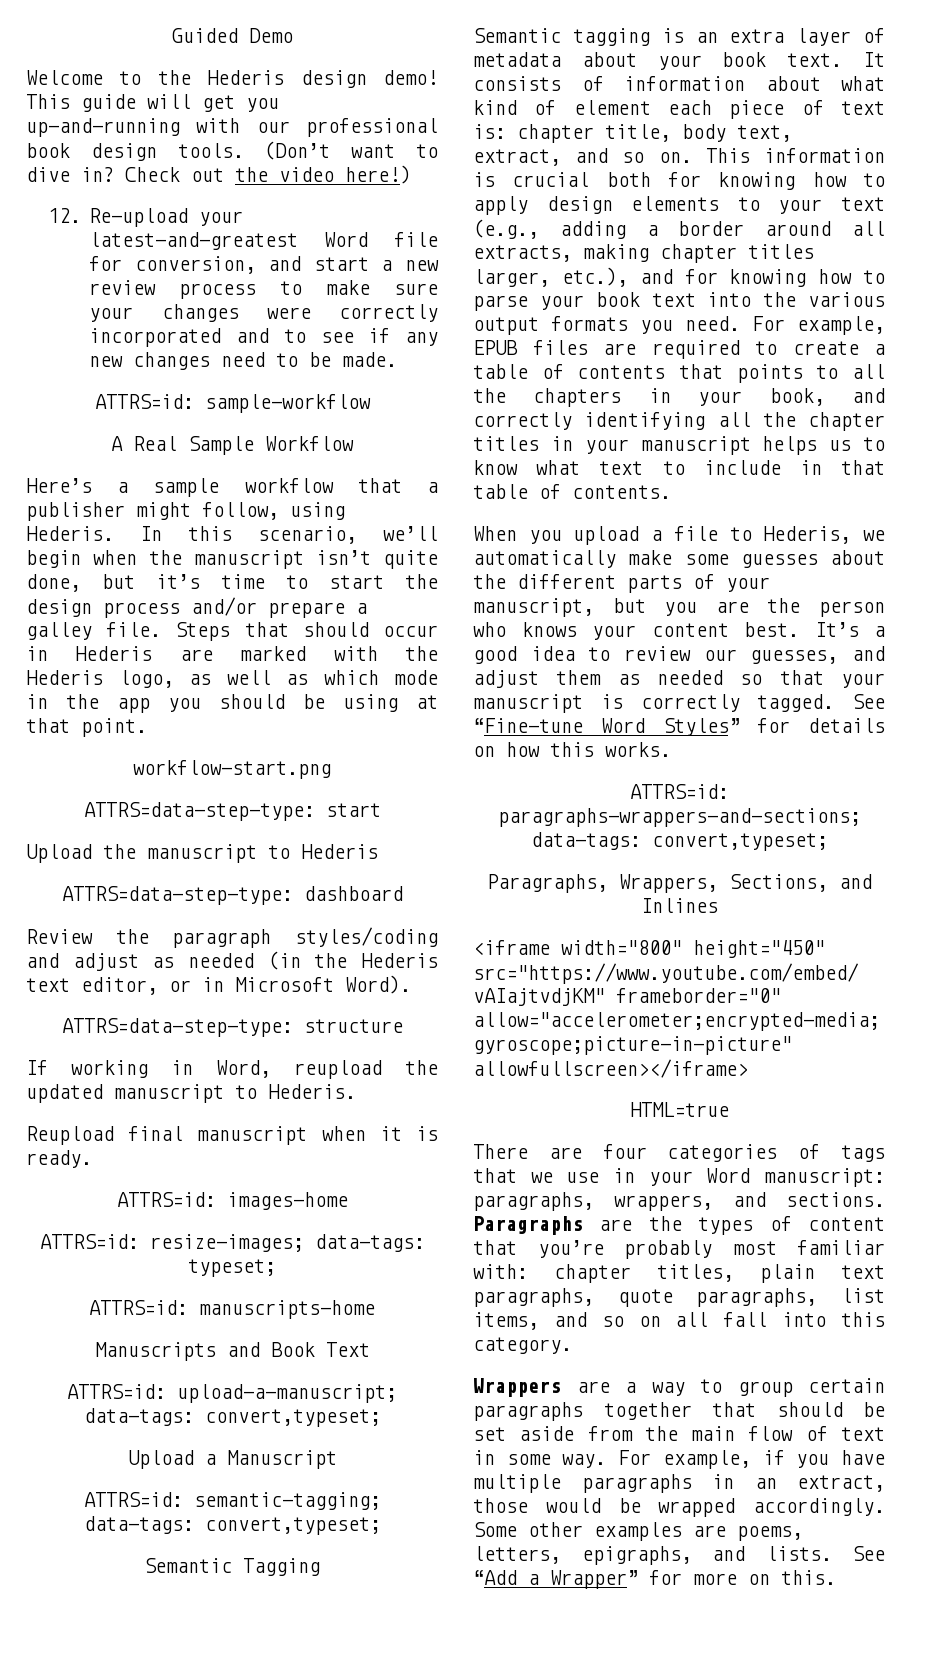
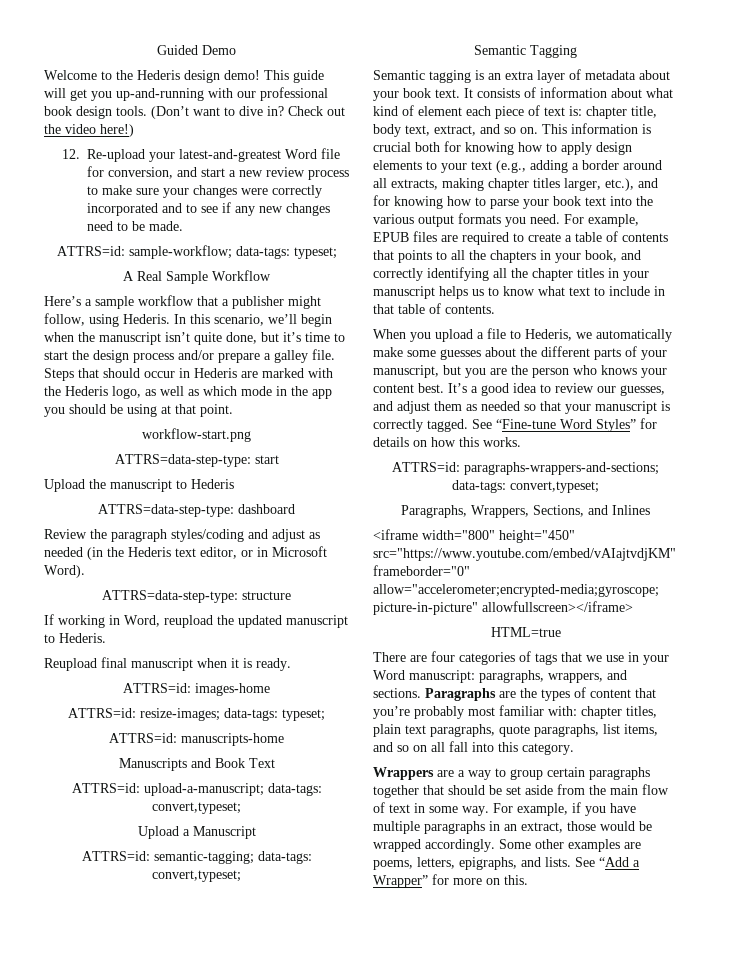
- ATTRS=id: sample-workflow
+ ATTRS=id: sample-workflow; data-tags: typeset;

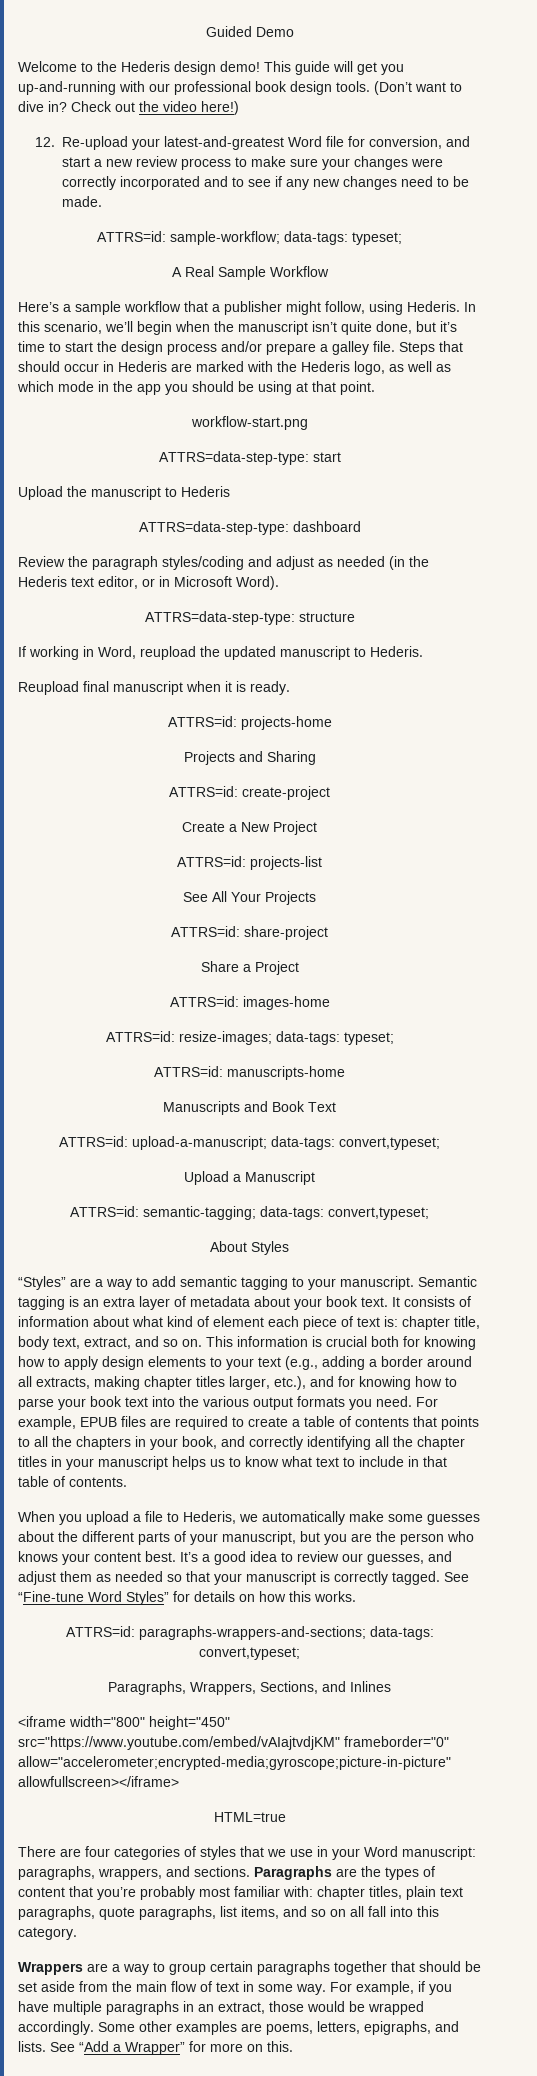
+ ATTRS=id: projects-home
+ Projects and Sharing
+ ATTRS=id: create-project
+ Create a New Project
+ ATTRS=id: projects-list
+ See All Your Projects
+ ATTRS=id: share-project
+ Share a Project
- Semantic Tagging
- Semantic tagging is an extra layer of metadata about your book text.
+ About Styles
+ “Styles” are a way to add semantic tagging to your manuscript. Semantic tagging is an extra layer of metadata about your book text.
- There are four categories of tags that we use in your Word manuscript: paragraphs, wrappers, and sections.
+ There are four categories of styles that we use in your Word manuscript: paragraphs, wrappers, and sections.

